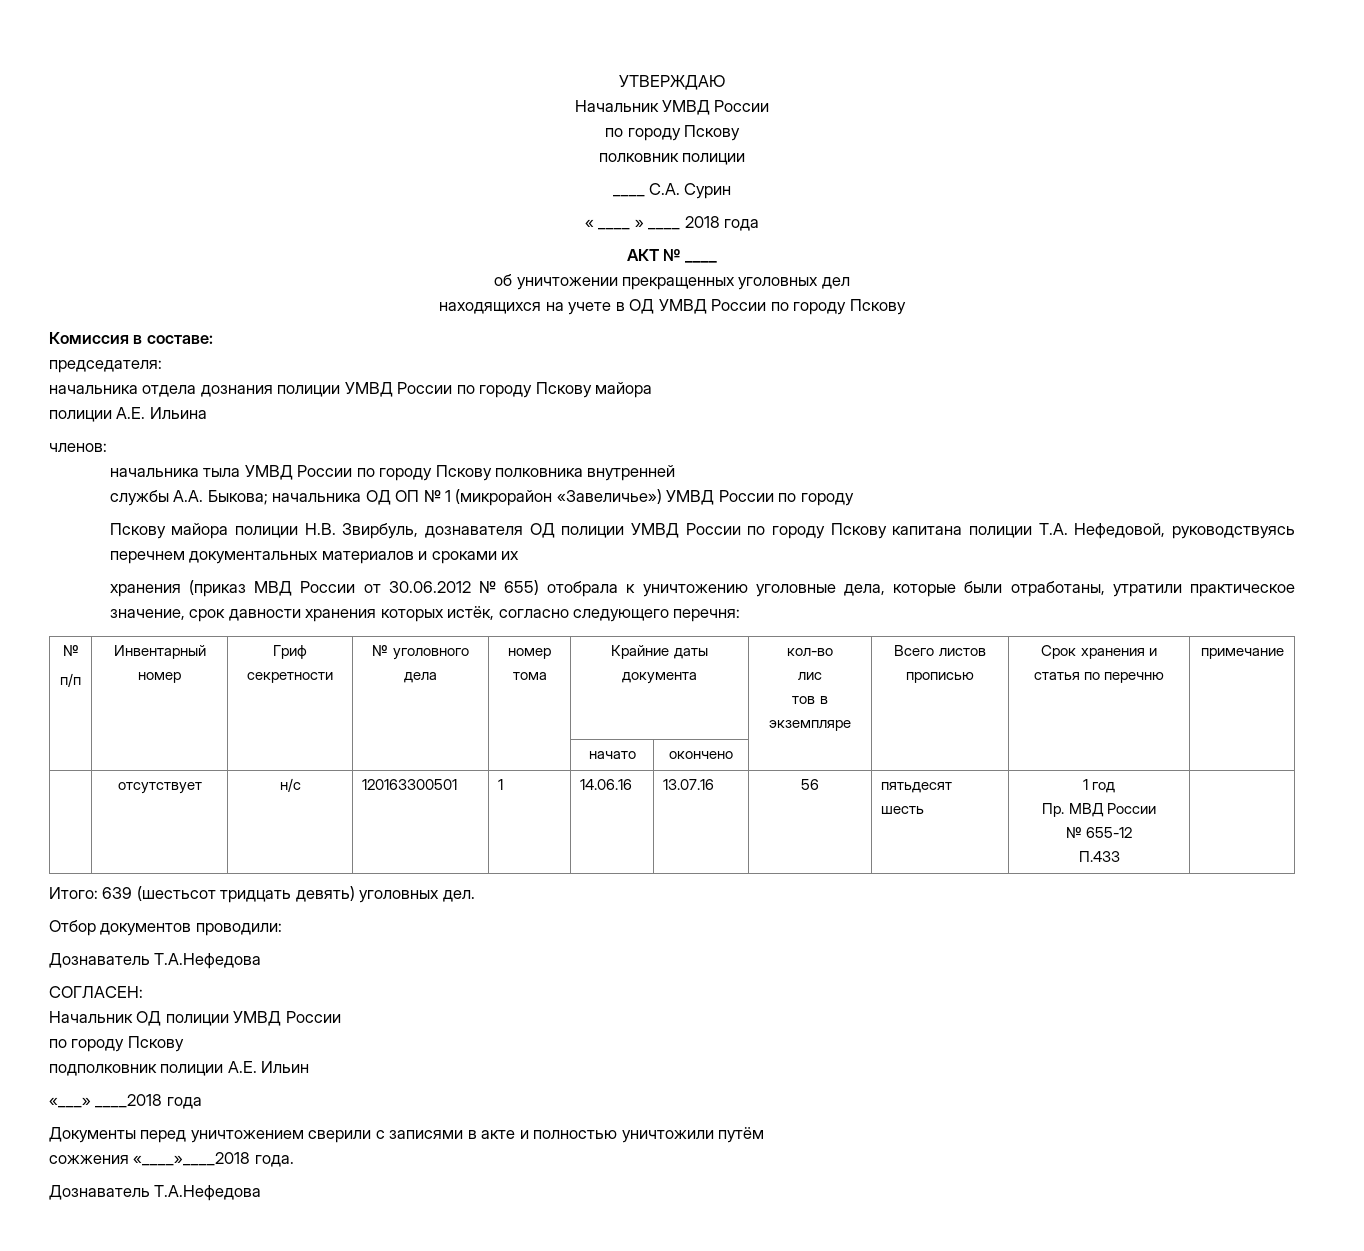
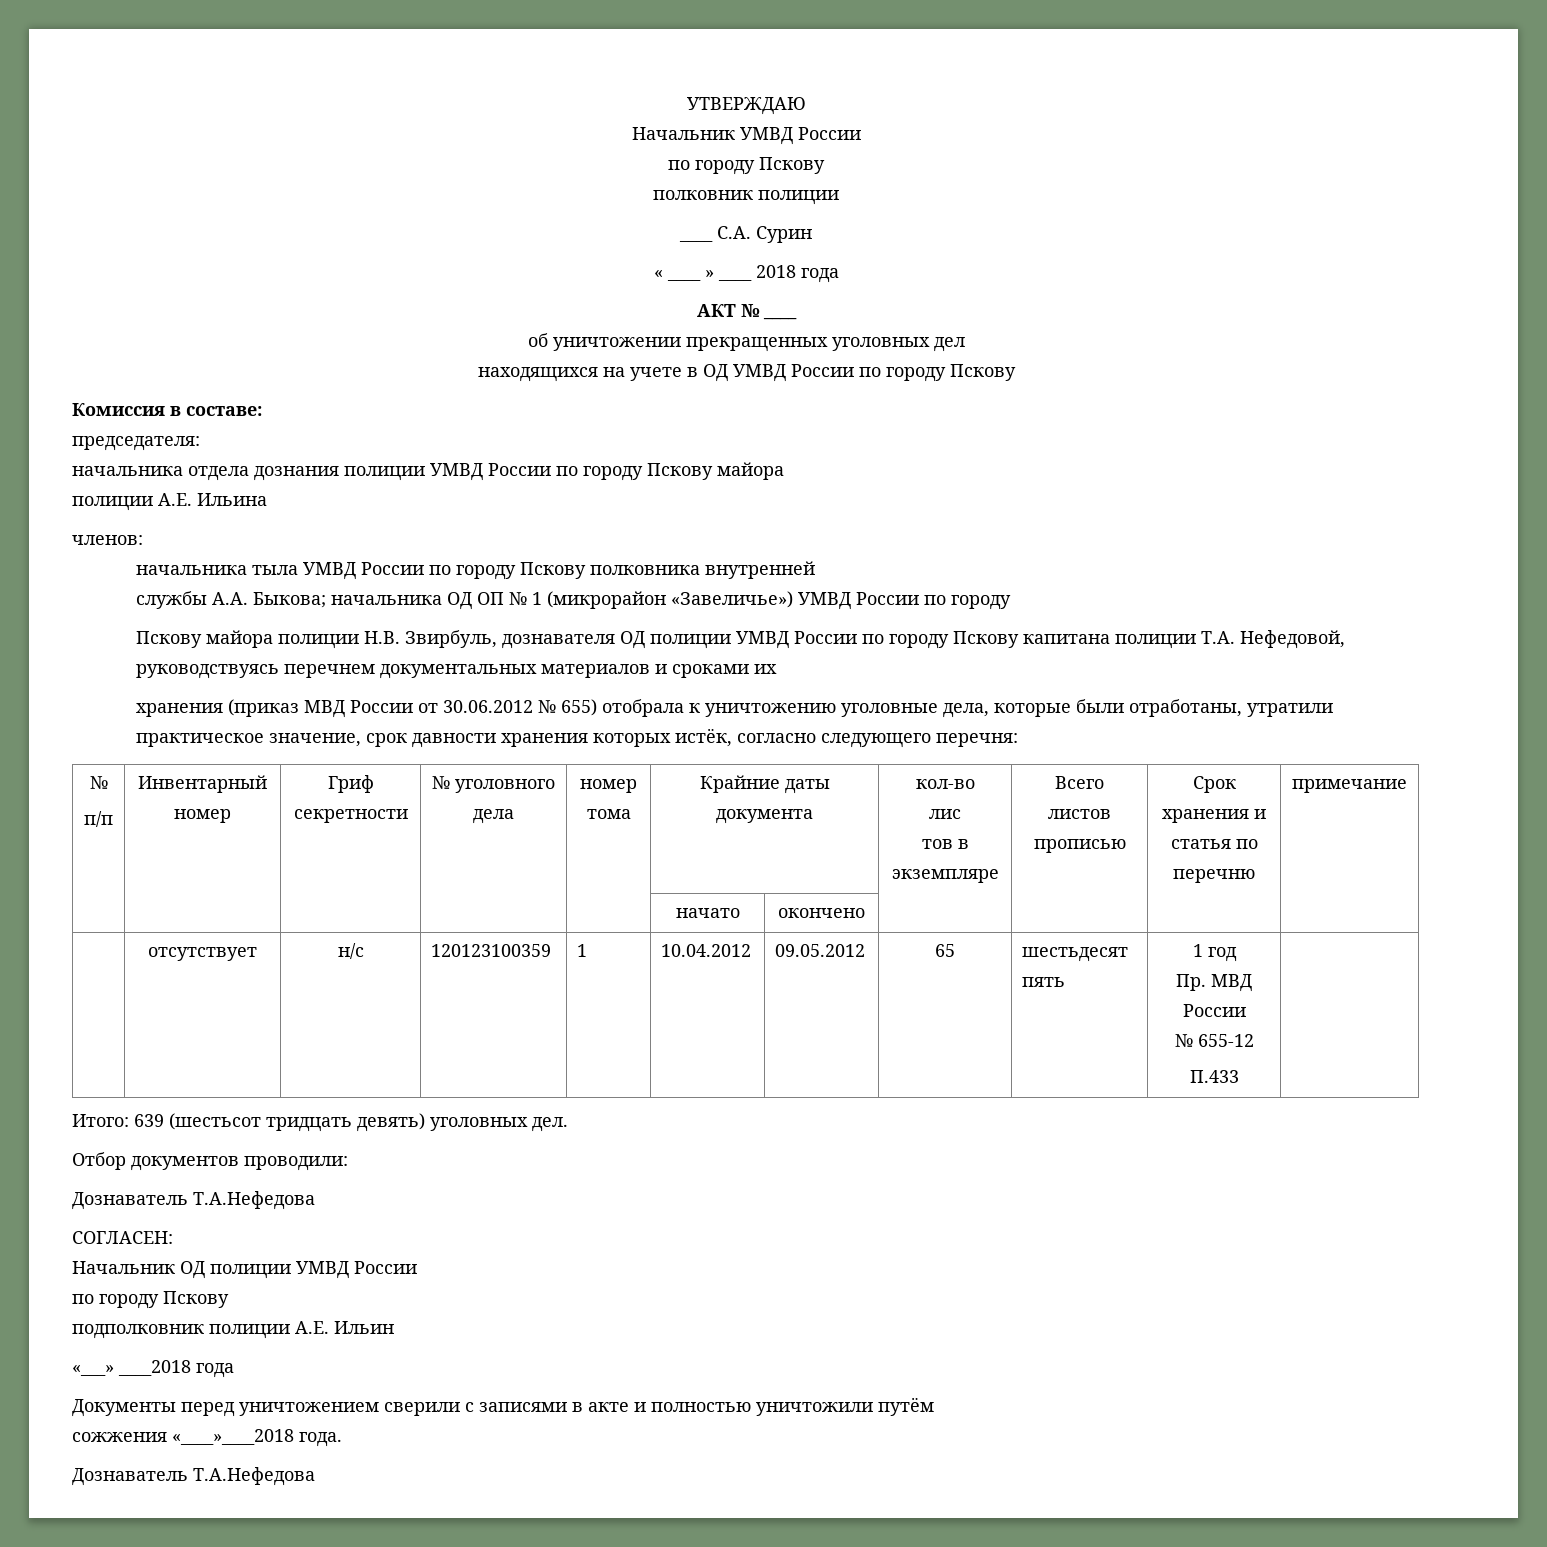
- | отсутствует | н/с | 120163300501 | 1 | 14.06.16 | 13.07.16 | 56 | пятьдесят шесть | 1 год
+ | отсутствует | н/с | 120123100359 | 1 | 10.04.2012 | 09.05.2012 | 65 | шестьдесят пять | 1 год

